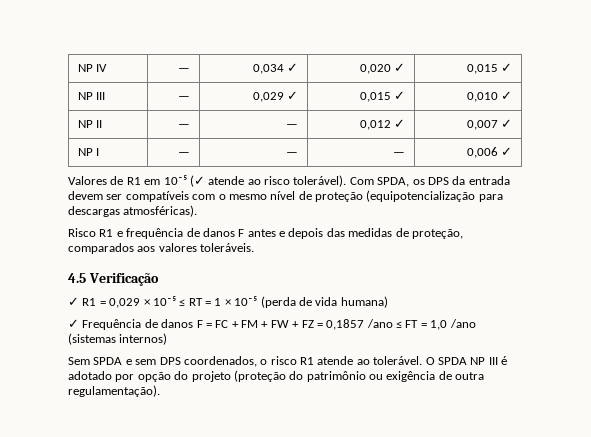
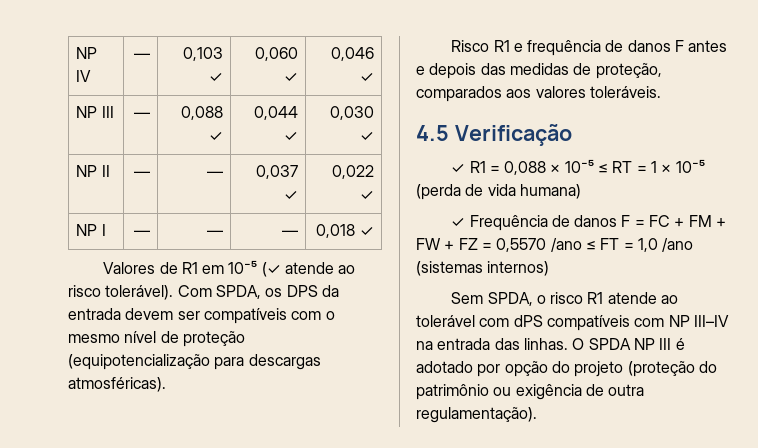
- NP IV | — | 0,034 ✓ | 0,020 ✓ | 0,015 ✓
+ NP IV | — | 0,103 ✓ | 0,060 ✓ | 0,046 ✓
- NP III | — | 0,029 ✓ | 0,015 ✓ | 0,010 ✓
+ NP III | — | 0,088 ✓ | 0,044 ✓ | 0,030 ✓
- NP II | — | — | 0,012 ✓ | 0,007 ✓
+ NP II | — | — | 0,037 ✓ | 0,022 ✓
- NP I | — | — | — | 0,006 ✓
+ NP I | — | — | — | 0,018 ✓
- ✓ R1 = 0,029 × 10⁻⁵ ≤ RT = 1 × 10⁻⁵ (perda de vida humana)
+ ✓ R1 = 0,088 × 10⁻⁵ ≤ RT = 1 × 10⁻⁵ (perda de vida humana)
- ✓ Frequência de danos F = FC + FM + FW + FZ = 0,1857 /ano ≤ FT = 1,0 /ano (sistemas internos)
+ ✓ Frequência de danos F = FC + FM + FW + FZ = 0,5570 /ano ≤ FT = 1,0 /ano (sistemas internos)
- Sem SPDA e sem DPS coordenados, o risco R1 atende ao tolerável.
+ Sem SPDA, o risco R1 atende ao tolerável com dPS compatíveis com NP III–IV na entrada das linhas.

